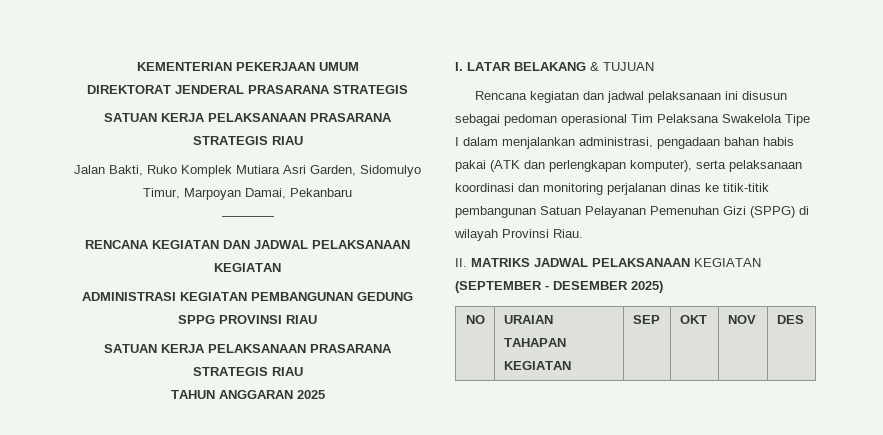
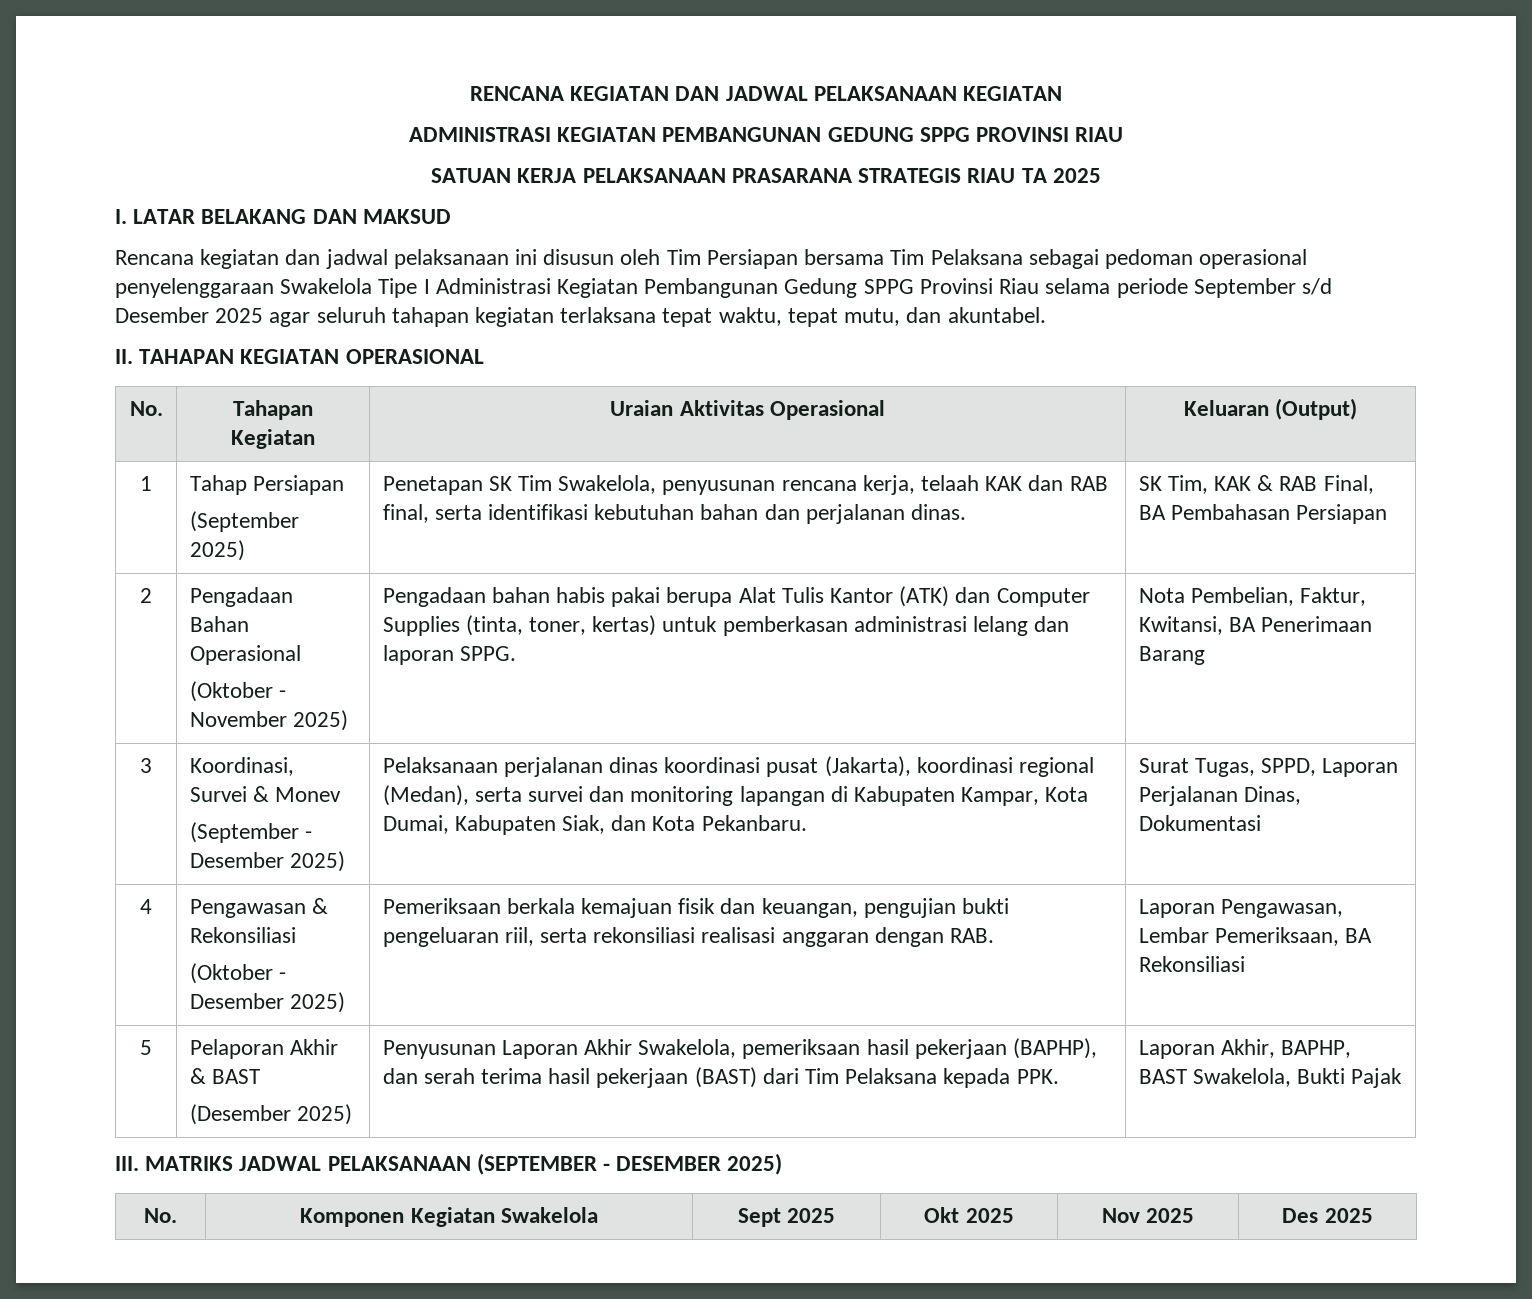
- KEMENTERIAN PEKERJAAN UMUM
- DIREKTORAT JENDERAL PRASARANA STRATEGIS
- SATUAN KERJA PELAKSANAAN PRASARANA STRATEGIS RIAU
- Jalan Bakti, Ruko Komplek Mutiara Asri Garden, Sidomulyo Timur, Marpoyan Damai, Pekanbaru
- ————
  ADMINISTRASI KEGIATAN PEMBANGUNAN GEDUNG SPPG PROVINSI RIAU
- SATUAN KERJA PELAKSANAAN PRASARANA STRATEGIS RIAU
- TAHUN ANGGARAN 2025
+ SATUAN KERJA PELAKSANAAN PRASARANA STRATEGIS RIAU TA 2025
- I. LATAR BELAKANG & TUJUAN
+ I. LATAR BELAKANG DAN MAKSUD
- Rencana kegiatan dan jadwal pelaksanaan ini disusun sebagai pedoman operasional Tim Pelaksana Swakelola Tipe I dalam menjalankan administrasi, pengadaan bahan habis pakai (ATK dan perlengkapan komputer), serta pelaksanaan koordinasi dan monitoring perjalanan dinas ke titik-titik pembangunan Satuan Pelayanan Pemenuhan Gizi (SPPG) di wilayah Provinsi Riau.
- II. MATRIKS JADWAL PELAKSANAAN KEGIATAN (SEPTEMBER - DESEMBER 2025)
+ Rencana kegiatan dan jadwal pelaksanaan ini disusun oleh Tim Persiapan bersama Tim Pelaksana sebagai pedoman operasional penyelenggaraan Swakelola Tipe I Administrasi Kegiatan Pembangunan Gedung SPPG Provinsi Riau selama periode September s/d Desember 2025 agar seluruh tahapan kegiatan terlaksana tepat waktu, tepat mutu, dan akuntabel.
+ II. TAHAPAN KEGIATAN OPERASIONAL
+ No. | Tahapan Kegiatan | Uraian Aktivitas Operasional | Keluaran (Output)
+ 1 | Tahap Persiapan
+ (September 2025) | Penetapan SK Tim Swakelola, penyusunan rencana kerja, telaah KAK dan RAB final, serta identifikasi kebutuhan bahan dan perjalanan dinas. | SK Tim, KAK & RAB Final, BA Pembahasan Persiapan
+ 2 | Pengadaan Bahan Operasional
+ (Oktober - November 2025) | Pengadaan bahan habis pakai berupa Alat Tulis Kantor (ATK) dan Computer Supplies (tinta, toner, kertas) untuk pemberkasan administrasi lelang dan laporan SPPG. | Nota Pembelian, Faktur, Kwitansi, BA Penerimaan Barang
+ 3 | Koordinasi, Survei & Monev
+ (September - Desember 2025) | Pelaksanaan perjalanan dinas koordinasi pusat (Jakarta), koordinasi regional (Medan), serta survei dan monitoring lapangan di Kabupaten Kampar, Kota Dumai, Kabupaten Siak, dan Kota Pekanbaru. | Surat Tugas, SPPD, Laporan Perjalanan Dinas, Dokumentasi
+ 4 | Pengawasan & Rekonsiliasi
+ (Oktober - Desember 2025) | Pemeriksaan berkala kemajuan fisik dan keuangan, pengujian bukti pengeluaran riil, serta rekonsiliasi realisasi anggaran dengan RAB. | Laporan Pengawasan, Lembar Pemeriksaan, BA Rekonsiliasi
+ 5 | Pelaporan Akhir & BAST
+ (Desember 2025) | Penyusunan Laporan Akhir Swakelola, pemeriksaan hasil pekerjaan (BAPHP), dan serah terima hasil pekerjaan (BAST) dari Tim Pelaksana kepada PPK. | Laporan Akhir, BAPHP, BAST Swakelola, Bukti Pajak
+ III. MATRIKS JADWAL PELAKSANAAN (SEPTEMBER - DESEMBER 2025)
- NO | URAIAN TAHAPAN KEGIATAN | SEP | OKT | NOV | DES
+ No. | Komponen Kegiatan Swakelola | Sept 2025 | Okt 2025 | Nov 2025 | Des 2025

